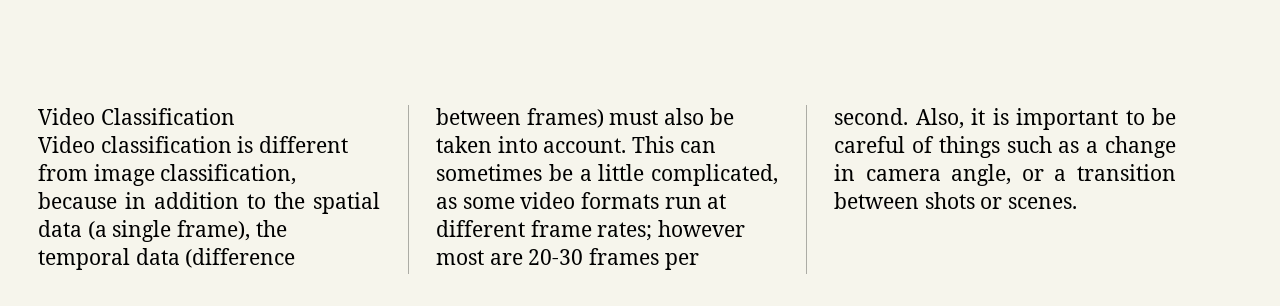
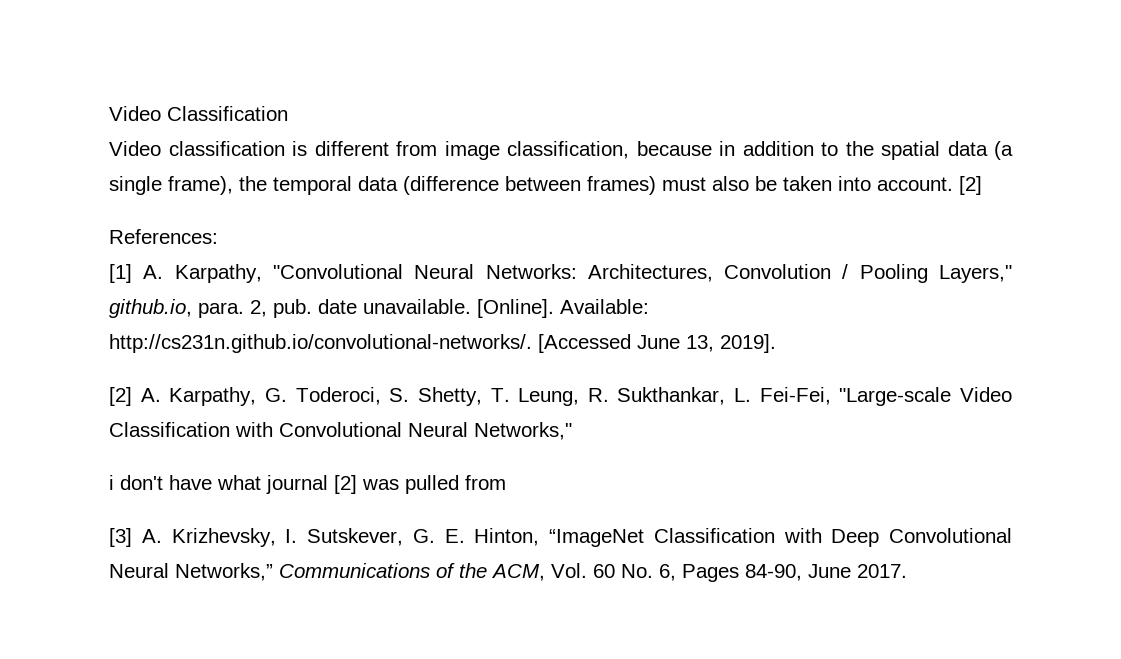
- Video classification is different from image classification, because in addition to the spatial data (a single frame), the temporal data (difference between frames) must also be taken into account. This can sometimes be a little complicated, as some video formats run at different frame rates; however most are 20-30 frames per second. Also, it is important to be careful of things such as a change in camera angle, or a transition between shots or scenes.
+ Video classification is different from image classification, because in addition to the spatial data (a single frame), the temporal data (difference between frames) must also be taken into account. [2]
+ References:
+ [1] A. Karpathy, "Convolutional Neural Networks: Architectures, Convolution / Pooling Layers," github.io, para. 2, pub. date unavailable. [Online]. Available: http://cs231n.github.io/convolutional-networks/. [Accessed June 13, 2019].
+ [2] A. Karpathy, G. Toderoci, S. Shetty, T. Leung, R. Sukthankar, L. Fei-Fei, "Large-scale Video Classification with Convolutional Neural Networks,"
+ i don't have what journal [2] was pulled from
+ [3] A. Krizhevsky, I. Sutskever, G. E. Hinton, “ImageNet Classification with Deep Convolutional Neural Networks,” Communications of the ACM, Vol. 60 No. 6, Pages 84-90, June 2017.

